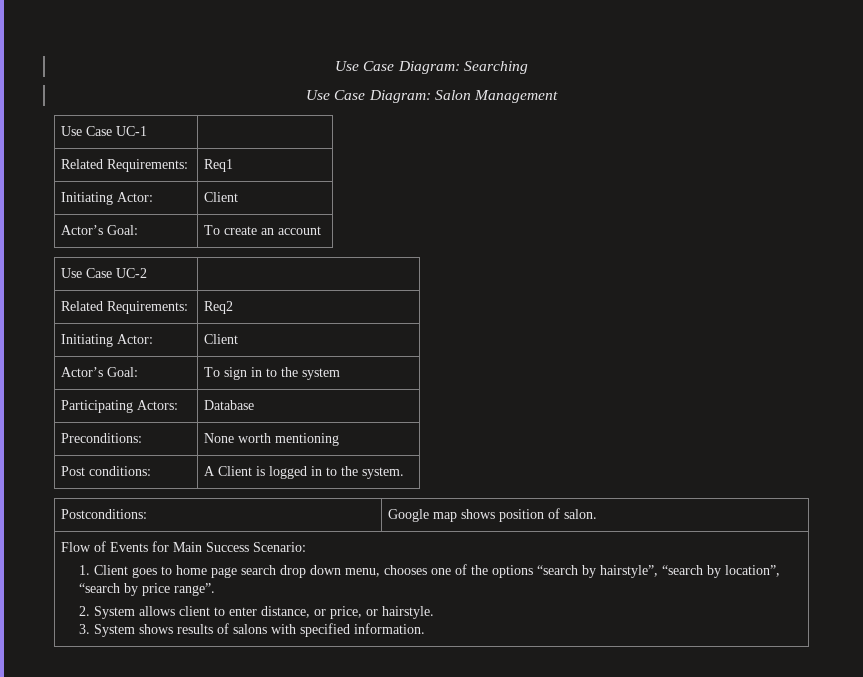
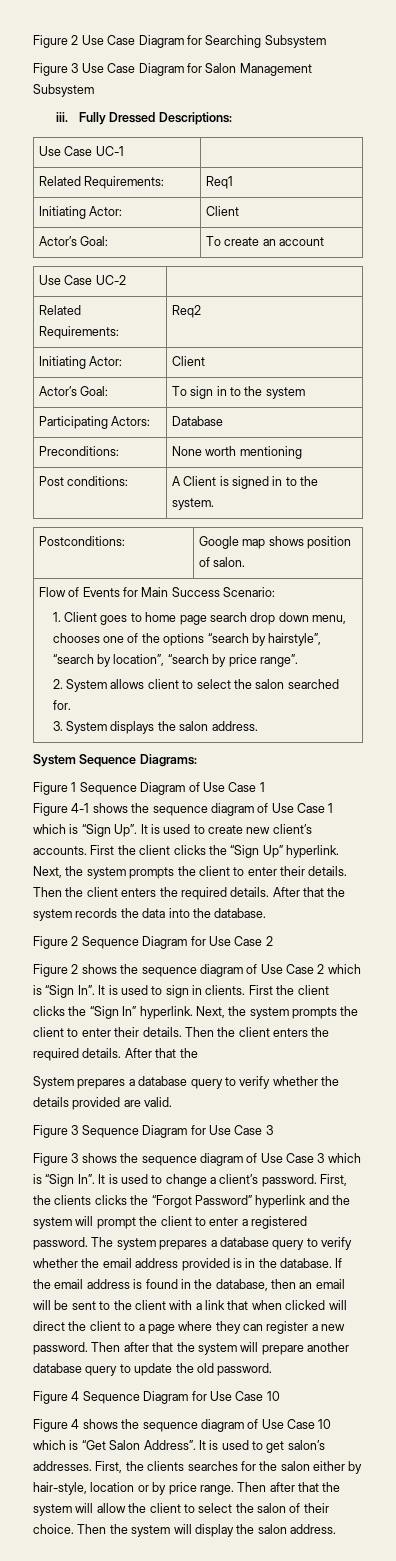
- Use Case Diagram: Searching
- Use Case Diagram: Salon Management
+ Figure 2 Use Case Diagram for Searching Subsystem
+ Figure 3 Use Case Diagram for Salon Management Subsystem
+ iii. Fully Dressed Descriptions:
- Post conditions: | A Client is logged in to the system.
+ Post conditions: | A Client is signed in to the system.
- 2. System allows client to enter distance, or price, or hairstyle.
- 3. System shows results of salons with specified information.
+ 2. System allows client to select the salon searched for.
+ 3. System displays the salon address.
+ System Sequence Diagrams:
+ Figure 1 Sequence Diagram of Use Case 1
+ Figure 4-1 shows the sequence diagram of Use Case 1 which is “Sign Up”. It is used to create new client’s accounts. First the client clicks the “Sign Up” hyperlink. Next, the system prompts the client to enter their details. Then the client enters the required details. After that the system records the data into the database.
+ Figure 2 Sequence Diagram for Use Case 2
+ Figure 2 shows the sequence diagram of Use Case 2 which is “Sign In”. It is used to sign in clients. First the client clicks the “Sign In” hyperlink. Next, the system prompts the client to enter their details. Then the client enters the required details. After that the
+ System prepares a database query to verify whether the details provided are valid.
+ Figure 3 Sequence Diagram for Use Case 3
+ Figure 3 shows the sequence diagram of Use Case 3 which is “Sign In”. It is used to change a client’s password. First, the clients clicks the “Forgot Password” hyperlink and the system will prompt the client to enter a registered password. The system prepares a database query to verify whether the email address provided is in the database. If the email address is found in the database, then an email will be sent to the client with a link that when clicked will direct the client to a page where they can register a new password. Then after that the system will prepare another database query to update the old password.
+ Figure 4 Sequence Diagram for Use Case 10
+ Figure 4 shows the sequence diagram of Use Case 10 which is “Get Salon Address”. It is used to get salon’s addresses. First, the clients searches for the salon either by hair-style, location or by price range. Then after that the system will allow the client to select the salon of their choice. Then the system will display the salon address.

